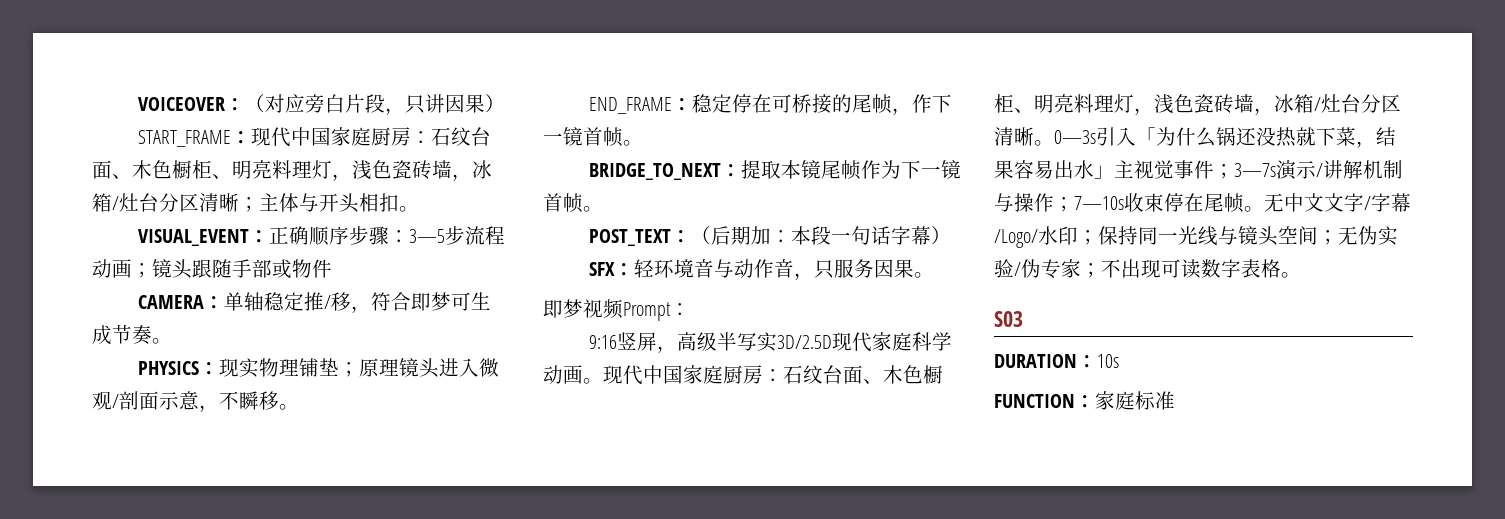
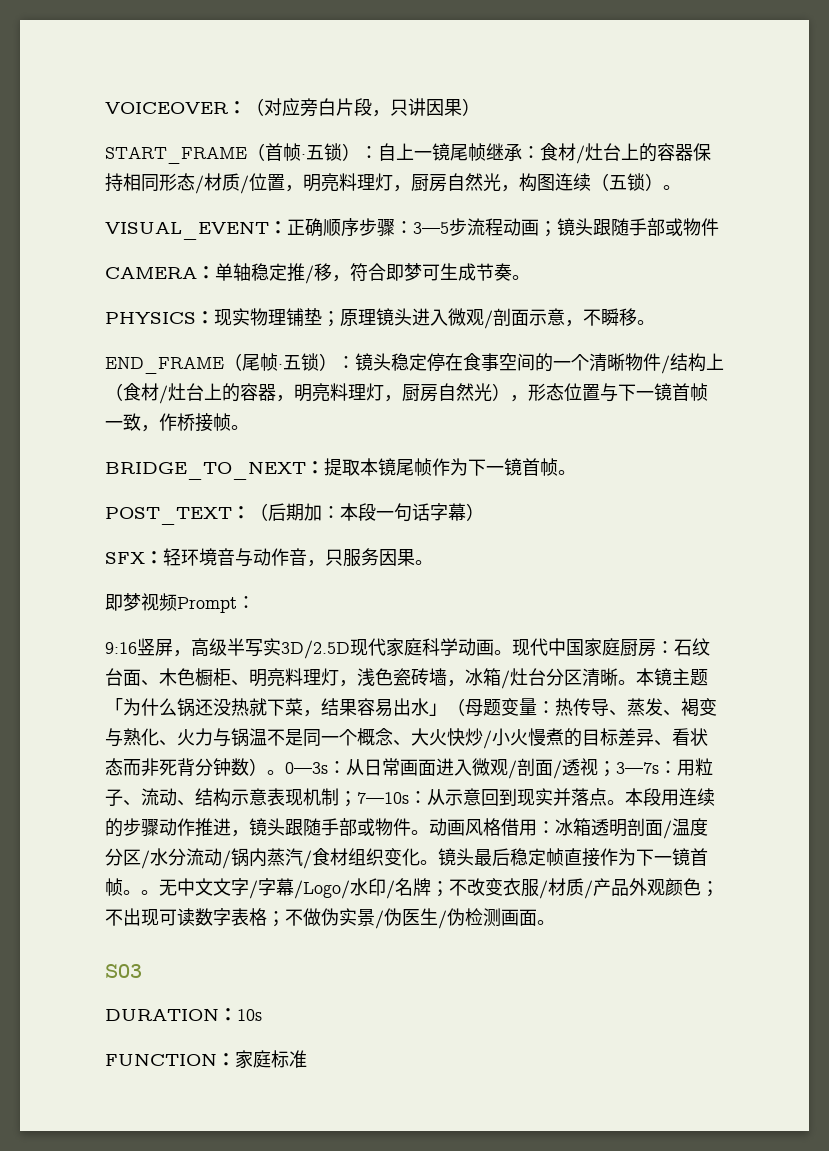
- START_FRAME：现代中国家庭厨房：石纹台面、木色橱柜、明亮料理灯，浅色瓷砖墙，冰箱/灶台分区清晰；主体与开头相扣。
+ START_FRAME（首帧·五锁）：自上一镜尾帧继承：食材/灶台上的容器保持相同形态/材质/位置，明亮料理灯，厨房自然光，构图连续（五锁）。
- END_FRAME：稳定停在可桥接的尾帧，作下一镜首帧。
+ END_FRAME（尾帧·五锁）：镜头稳定停在食事空间的一个清晰物件/结构上（食材/灶台上的容器，明亮料理灯，厨房自然光），形态位置与下一镜首帧一致，作桥接帧。
- 0—3s引入「为什么锅还没热就下菜，结果容易出水」主视觉事件；3—7s演示/讲解机制与操作；7—10s收束停在尾帧。
+ 本镜主题「为什么锅还没热就下菜，结果容易出水」（母题变量：热传导、蒸发、褐变与熟化、火力与锅温不是同一个概念、大火快炒/小火慢煮的目标差异、看状态而非死背分钟数）。0—3s：从日常画面进入微观/剖面/透视；3—7s：用粒子、流动、结构示意表现机制；7—10s：从示意回到现实并落点。本段用连续的步骤动作推进，镜头跟随手部或物件。动画风格借用：冰箱透明剖面/温度分区/水分流动/锅内蒸汽/食材组织变化。镜头最后稳定帧直接作为下一镜首帧。。
- 无中文文字/字幕/Logo/水印；保持同一光线与镜头空间；无伪实验/伪专家；不出现可读数字表格。
+ 无中文文字/字幕/Logo/水印/名牌；不改变衣服/材质/产品外观颜色；不出现可读数字表格；不做伪实景/伪医生/伪检测画面。

